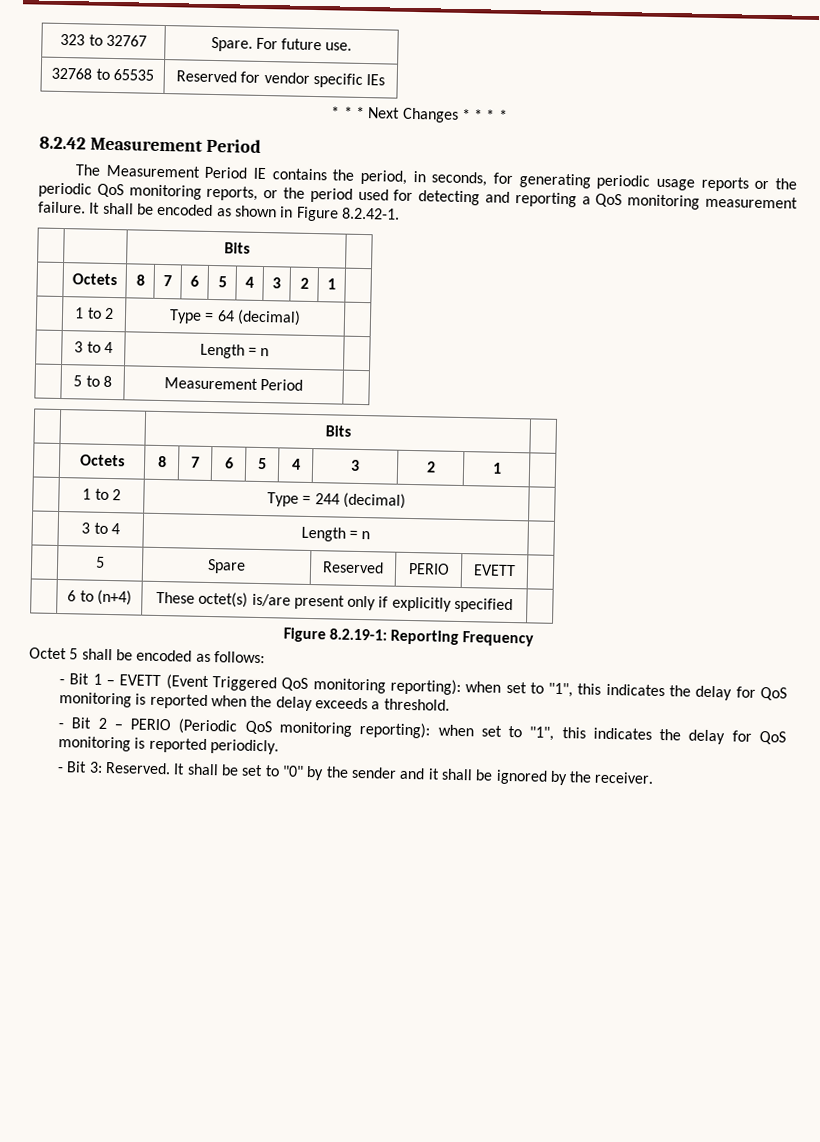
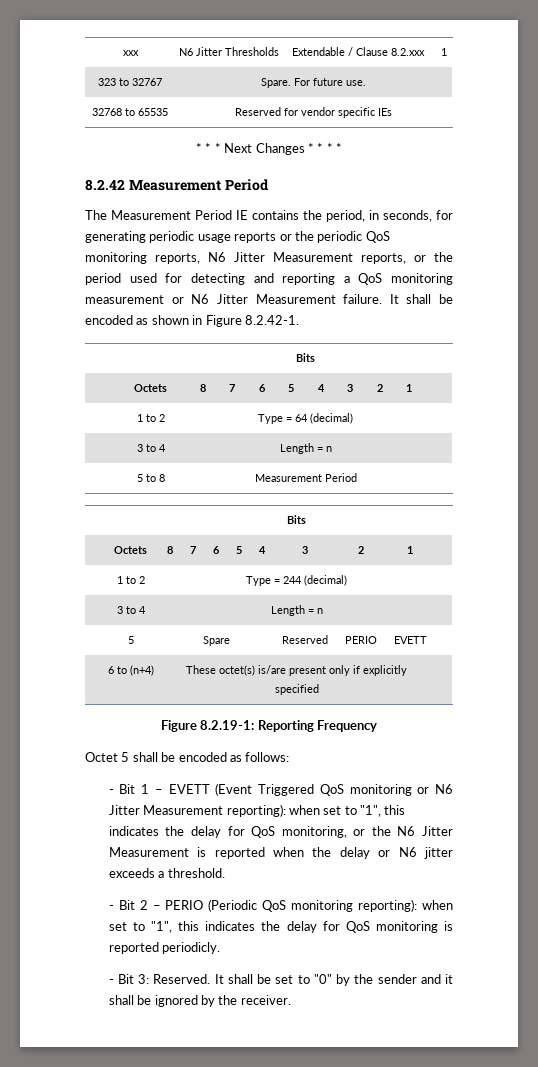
+ xxx | N6 Jitter Thresholds | Extendable / Clause 8.2.xxx | 1
- The Measurement Period IE contains the period, in seconds, for generating periodic usage reports or the periodic QoS monitoring reports, or the period used for detecting and reporting a QoS monitoring measurement failure.
+ The Measurement Period IE contains the period, in seconds, for generating periodic usage reports or the periodic QoS monitoring reports, N6 Jitter Measurement reports, or the period used for detecting and reporting a QoS monitoring measurement or N6 Jitter Measurement failure.
- - Bit 1 – EVETT (Event Triggered QoS monitoring reporting): when set to "1", this indicates the delay for QoS monitoring is reported when the delay exceeds a threshold.
+ - Bit 1 – EVETT (Event Triggered QoS monitoring or N6 Jitter Measurement reporting): when set to "1", this indicates the delay for QoS monitoring, or the N6 Jitter Measurement is reported when the delay or N6 jitter exceeds a threshold.

